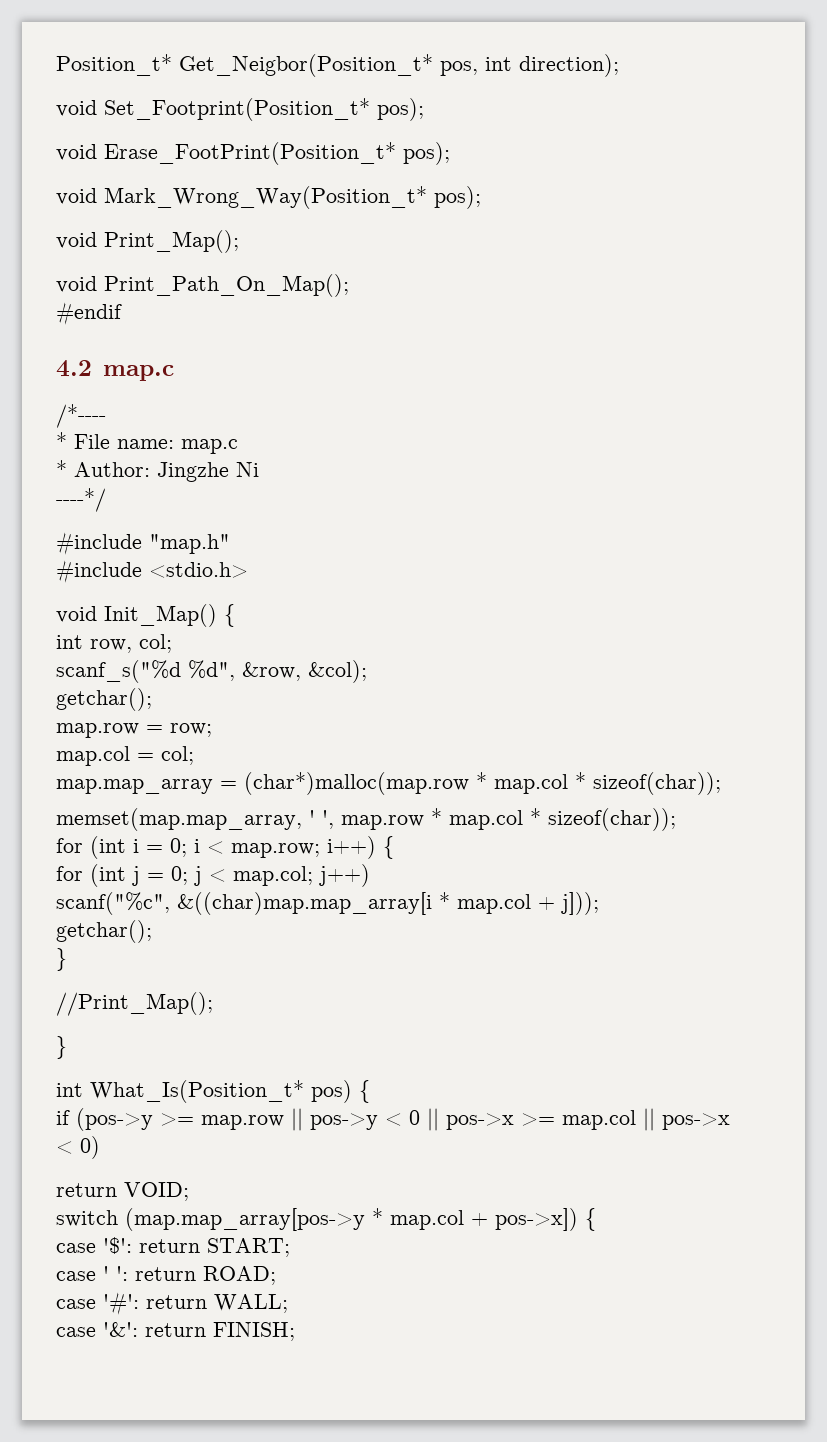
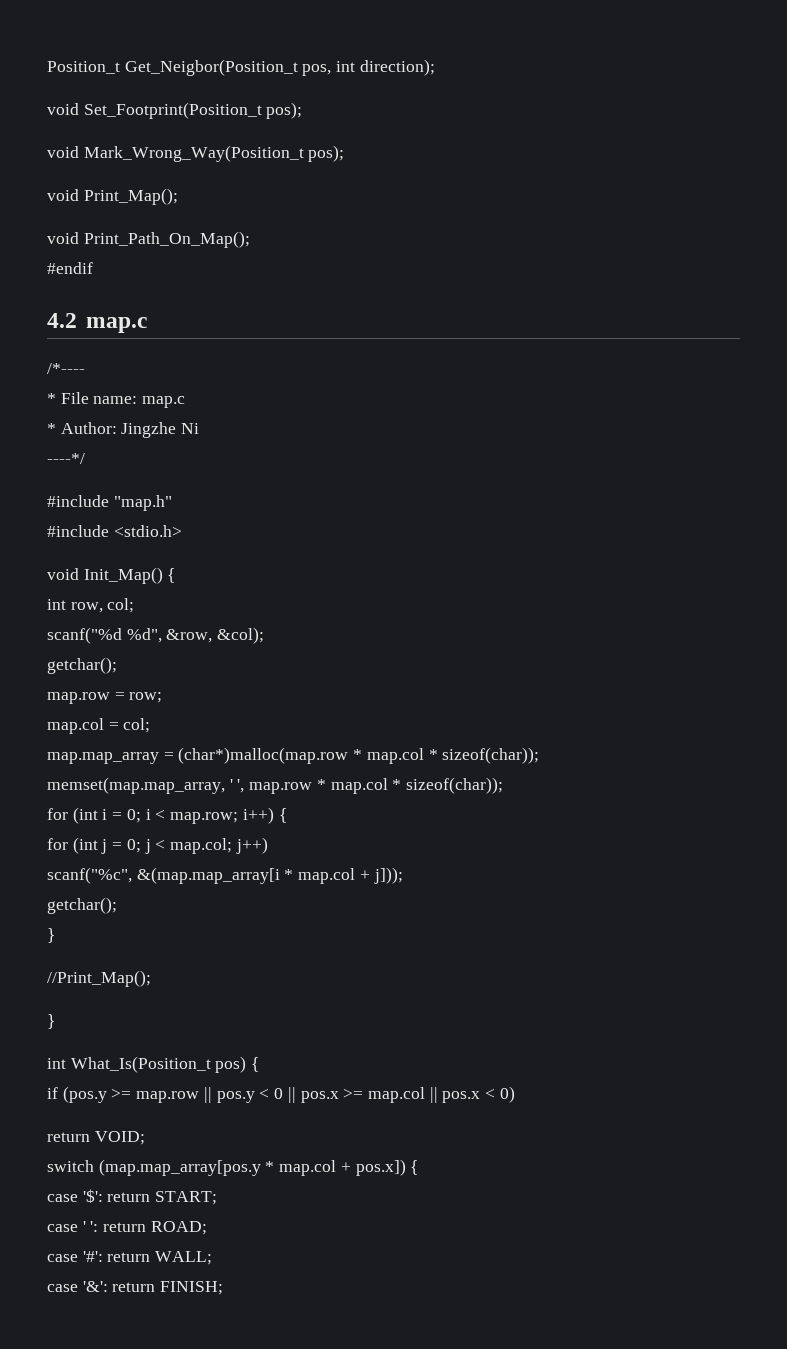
- Position_t* Get_Neigbor(Position_t* pos, int direction);
+ Position_t Get_Neigbor(Position_t pos, int direction);
- void Set_Footprint(Position_t* pos);
- void Erase_FootPrint(Position_t* pos);
- void Mark_Wrong_Way(Position_t* pos);
+ void Set_Footprint(Position_t pos);
+ void Mark_Wrong_Way(Position_t pos);
- scanf_s("%d %d", &row, &col);
+ scanf("%d %d", &row, &col);
- scanf("%c", &((char)map.map_array[i * map.col + j]));
+ scanf("%c", &(map.map_array[i * map.col + j]));
- int What_Is(Position_t* pos) {
+ int What_Is(Position_t pos) {
- if (pos->y >= map.row || pos->y < 0 || pos->x >= map.col || pos->x < 0)
+ if (pos.y >= map.row || pos.y < 0 || pos.x >= map.col || pos.x < 0)
- switch (map.map_array[pos->y * map.col + pos->x]) {
+ switch (map.map_array[pos.y * map.col + pos.x]) {

